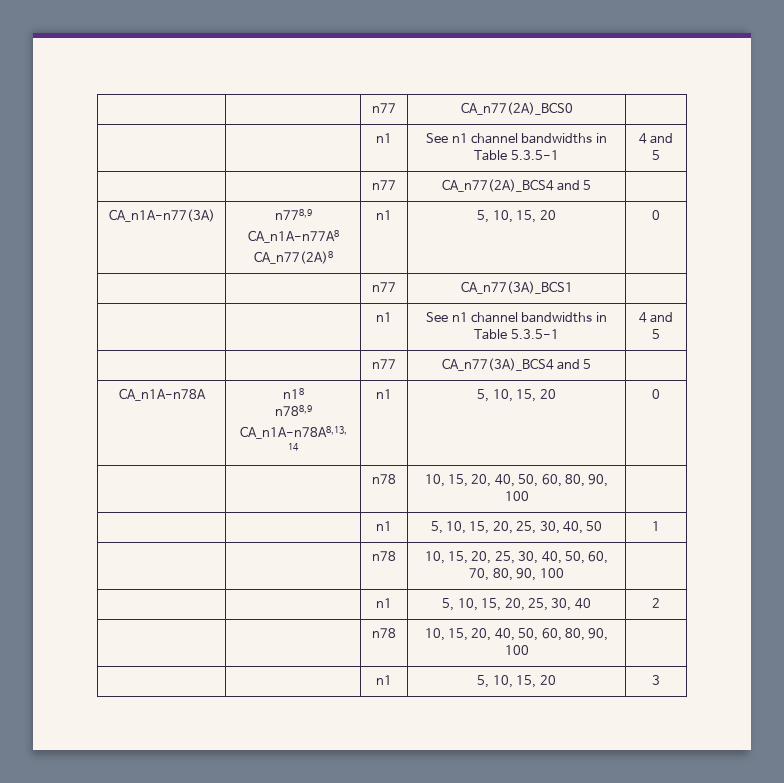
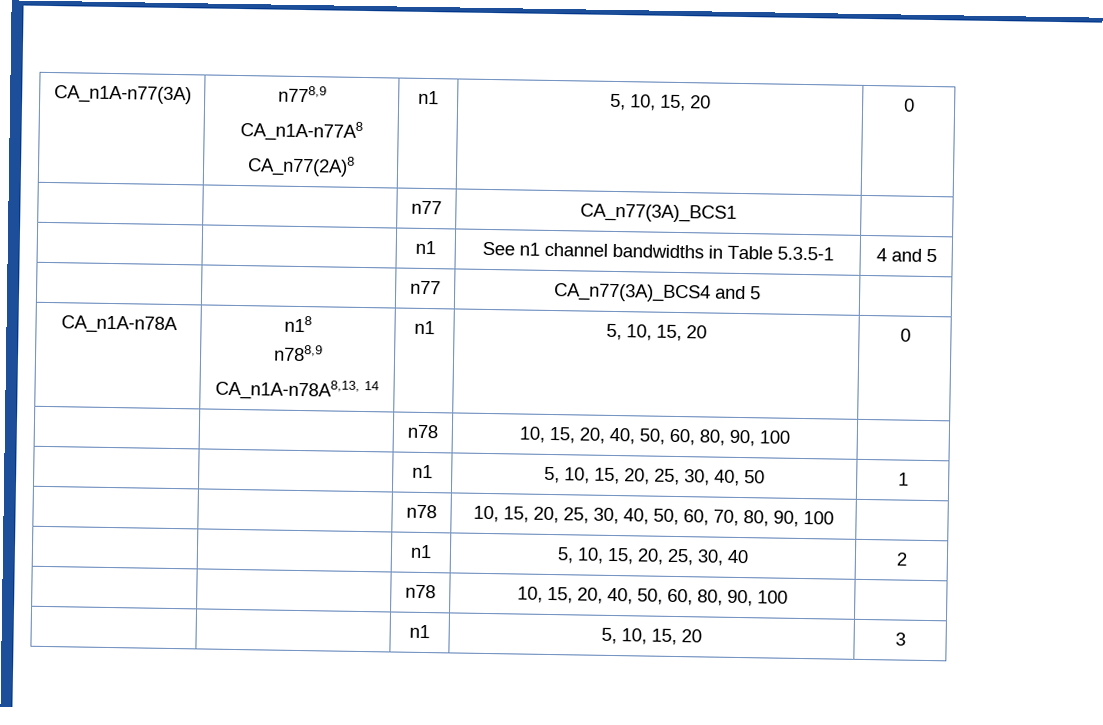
- | | n77 | CA_n77(2A)_BCS0 |
- | | n1 | See n1 channel bandwidths in Table 5.3.5-1 | 4 and 5
- | | n77 | CA_n77(2A)_BCS4 and 5 |

